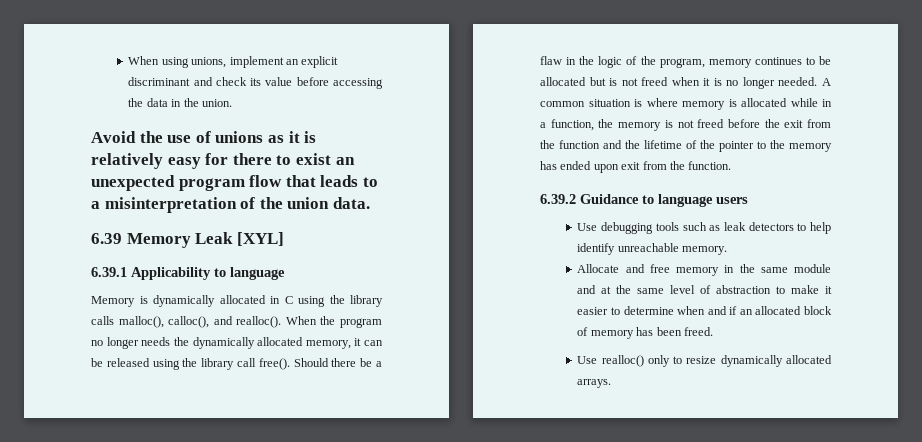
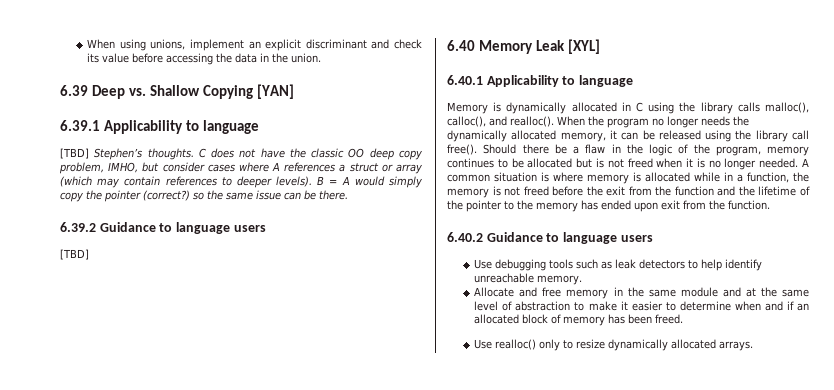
- Avoid the use of unions as it is relatively easy for there to exist an unexpected program flow that leads to a misinterpretation of the union data.
- 6.39 Memory Leak [XYL]
+ 6.39 Deep vs. Shallow Copying [YAN]
+ 6.39.1 Applicability to language
+ [TBD] Stephen’s thoughts. C does not have the classic OO deep copy problem, IMHO, but consider cases where A references a struct or array (which may contain references to deeper levels). B = A would simply copy the pointer (correct?) so the same issue can be there.
+ 6.39.2 Guidance to language users
+ [TBD]
+ 6.40 Memory Leak [XYL]
- 6.39.1 Applicability to language
+ 6.40.1 Applicability to language
- 6.39.2 Guidance to language users
+ 6.40.2 Guidance to language users

